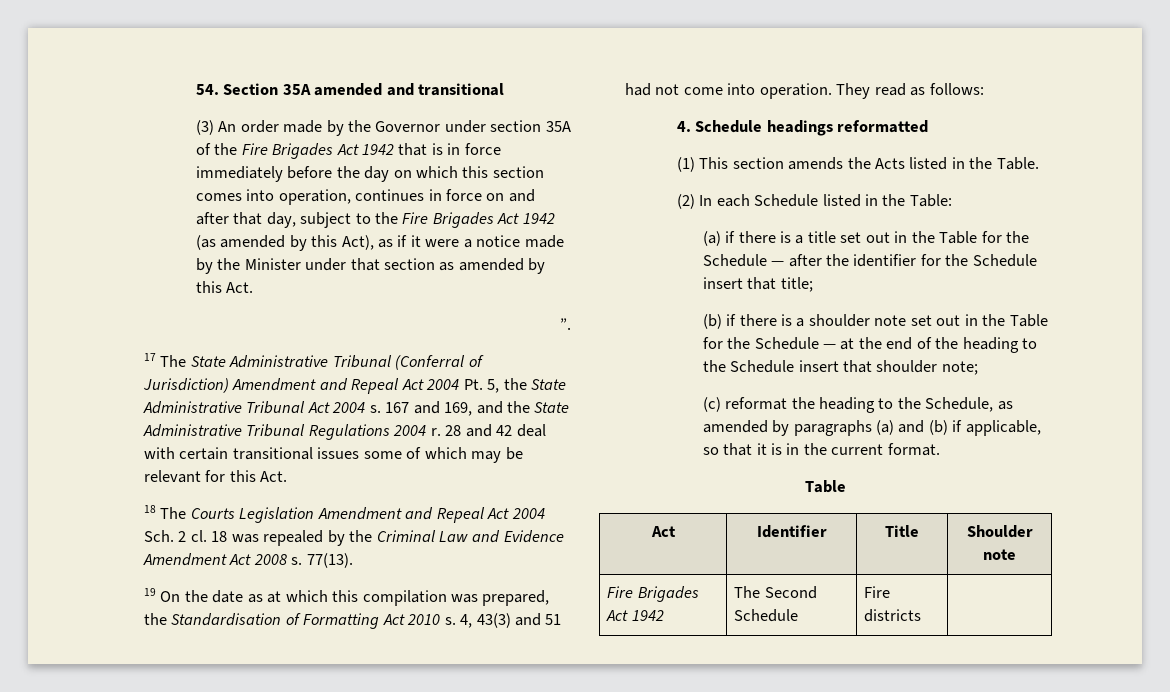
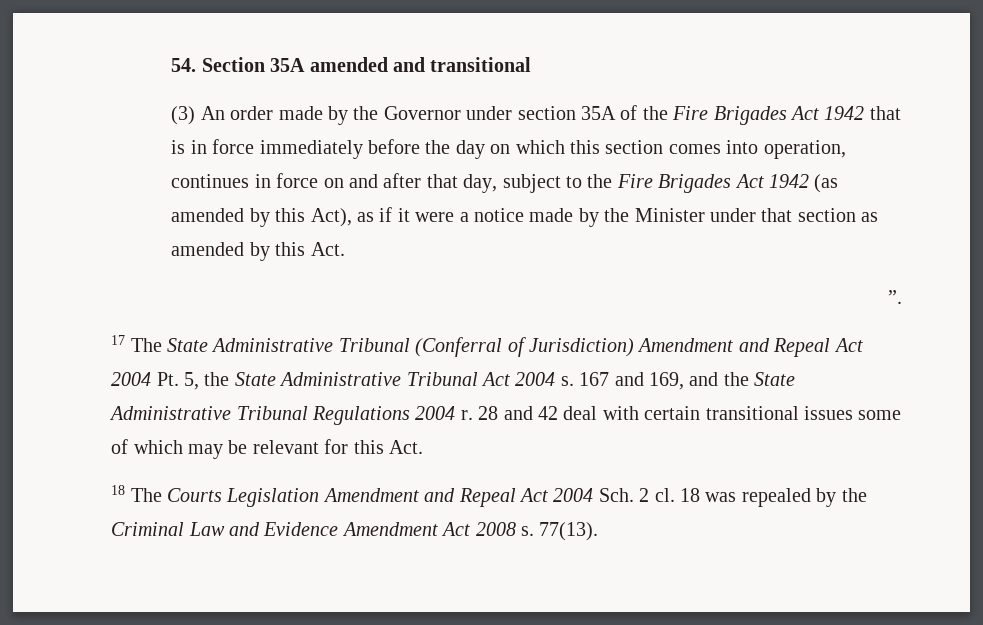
- 19 On the date as at which this compilation was prepared, the Standardisation of Formatting Act 2010 s. 4, 43(3) and 51 had not come into operation. They read as follows:
- 4. Schedule headings reformatted
- (1) This section amends the Acts listed in the Table.
- (2) In each Schedule listed in the Table:
- (a) if there is a title set out in the Table for the Schedule — after the identifier for the Schedule insert that title;
- (b) if there is a shoulder note set out in the Table for the Schedule — at the end of the heading to the Schedule insert that shoulder note;
- (c) reformat the heading to the Schedule, as amended by paragraphs (a) and (b) if applicable, so that it is in the current format.
- Table
- Act | Identifier | Title | Shoulder note
- Fire Brigades Act 1942 | The Second Schedule | Fire districts |

